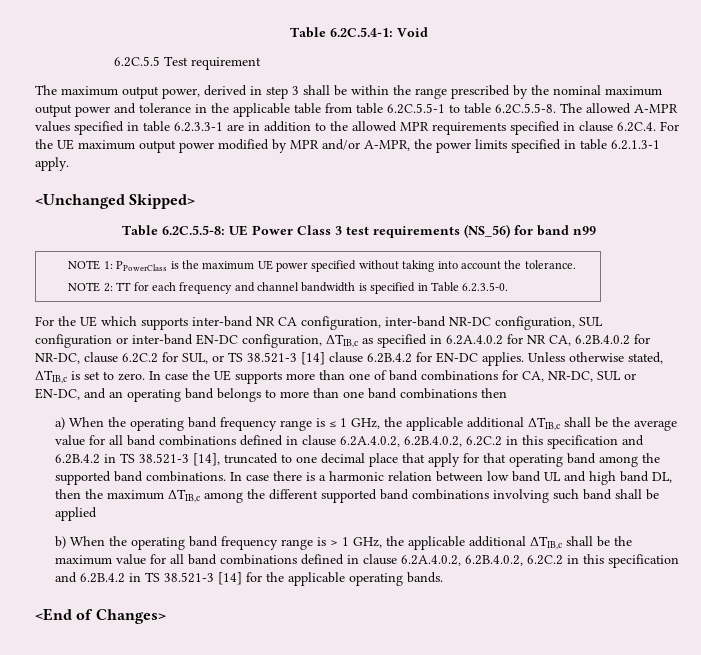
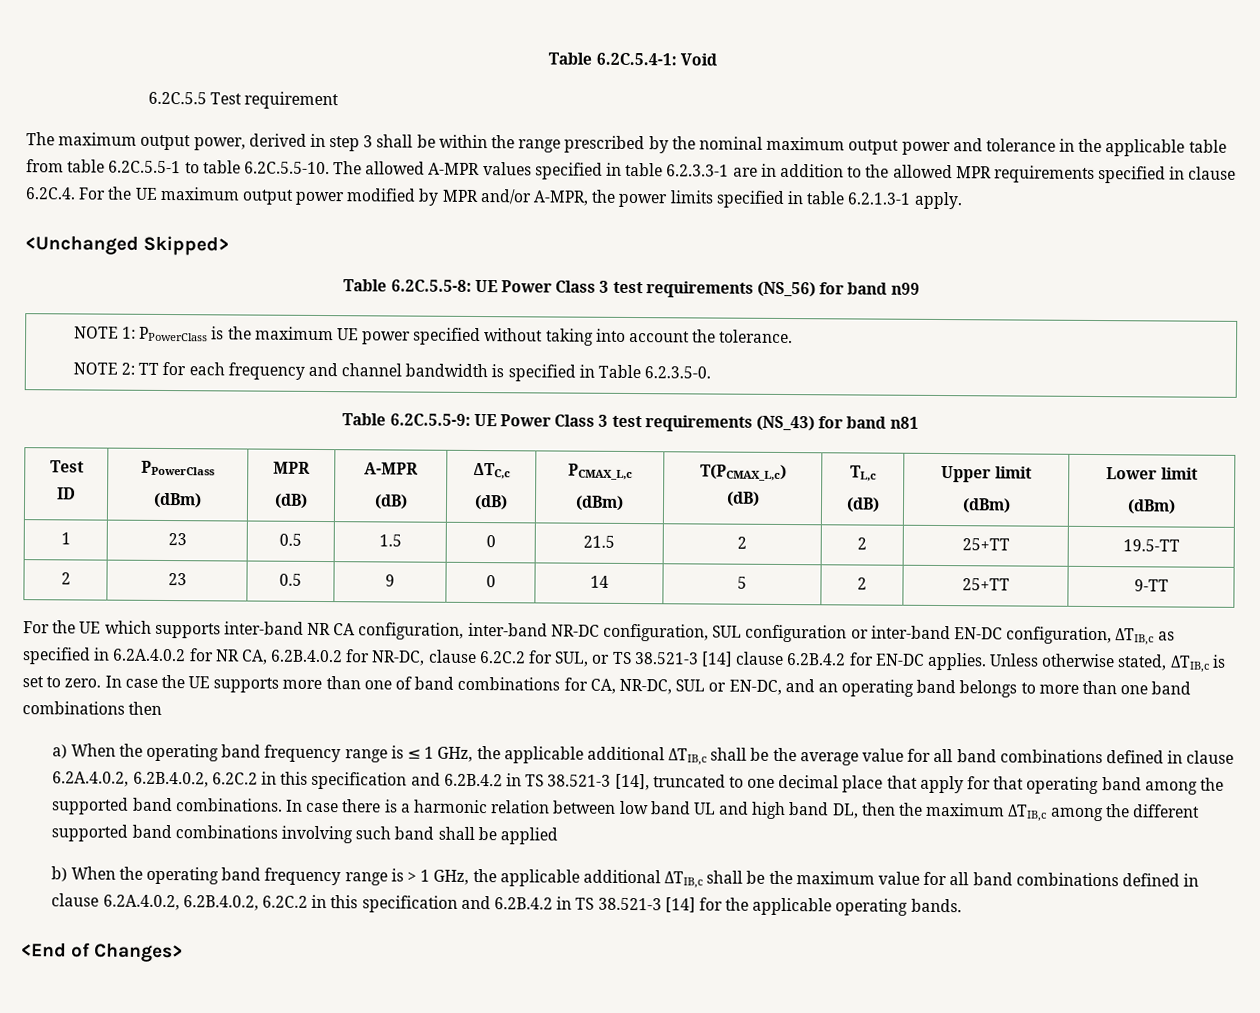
- The maximum output power, derived in step 3 shall be within the range prescribed by the nominal maximum output power and tolerance in the applicable table from table 6.2C.5.5-1 to table 6.2C.5.5-8. The allowed A-MPR values specified in table 6.2.3.3-1 are in addition to the allowed MPR requirements specified in clause 6.2C.4. For the UE maximum output power modified by MPR and/or A-MPR, the power limits specified in table 6.2.1.3-1 apply.
+ The maximum output power, derived in step 3 shall be within the range prescribed by the nominal maximum output power and tolerance in the applicable table from table 6.2C.5.5-1 to table 6.2C.5.5-10. The allowed A-MPR values specified in table 6.2.3.3-1 are in addition to the allowed MPR requirements specified in clause 6.2C.4. For the UE maximum output power modified by MPR and/or A-MPR, the power limits specified in table 6.2.1.3-1 apply.
+ Table 6.2C.5.5-9: UE Power Class 3 test requirements (NS_43) for band n81
+ Test
+ ID | PPowerClass
+ (dBm) | MPR
+ (dB) | A-MPR
+ (dB) | ΔTC,c
+ (dB) | PCMAX_L,c
+ (dBm) | T(PCMAX_L,c)
+ (dB) | TL,c
+ (dB) | Upper limit
+ (dBm) | Lower limit
+ (dBm)
+ 1 | 23 | 0.5 | 1.5 | 0 | 21.5 | 2 | 2 | 25+TT | 19.5-TT
+ 2 | 23 | 0.5 | 9 | 0 | 14 | 5 | 2 | 25+TT | 9-TT

